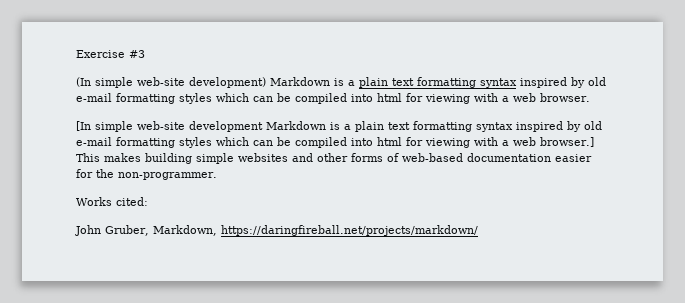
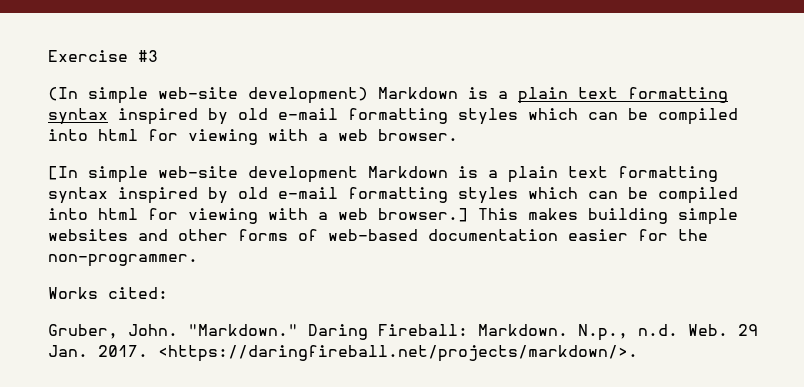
- John Gruber, Markdown, https://daringfireball.net/projects/markdown/
+ Gruber, John. "Markdown." Daring Fireball: Markdown. N.p., n.d. Web. 29 Jan. 2017. <https://daringfireball.net/projects/markdown/>.

